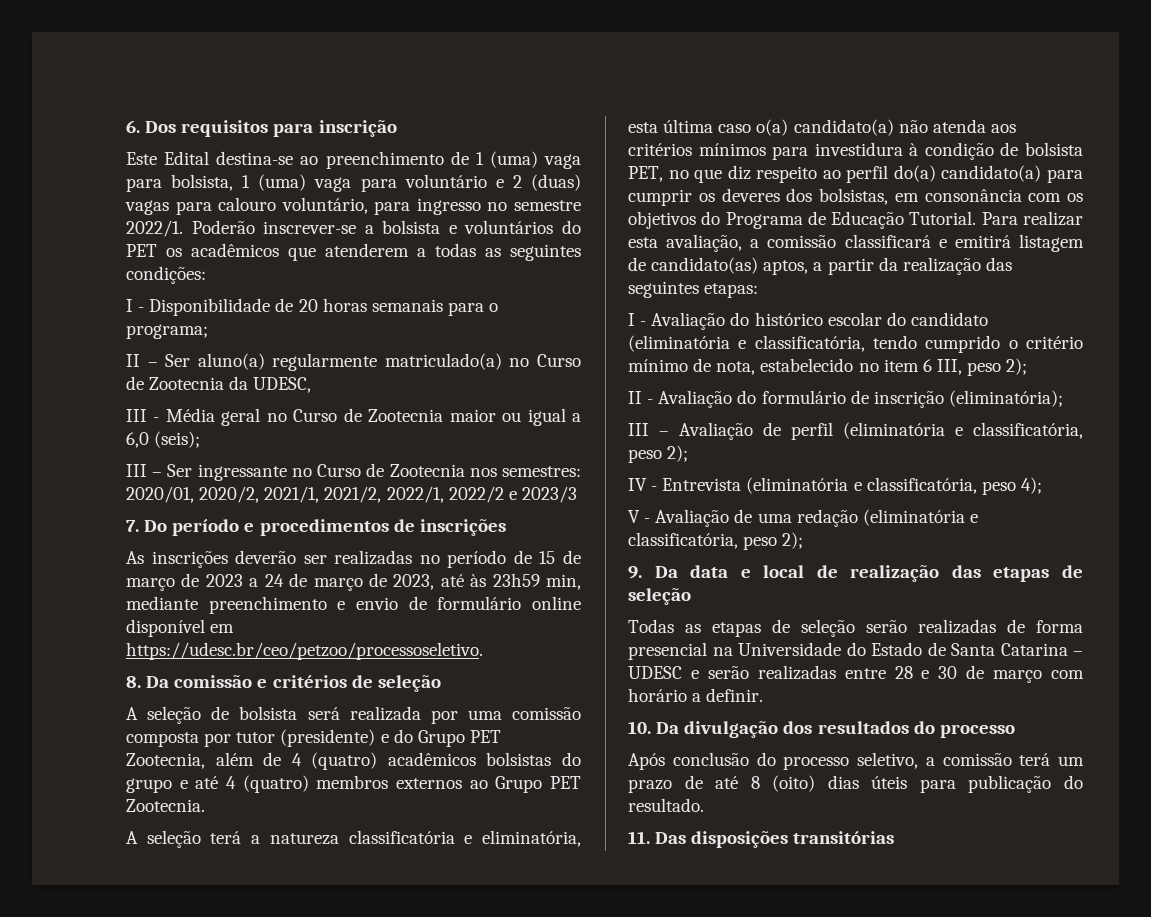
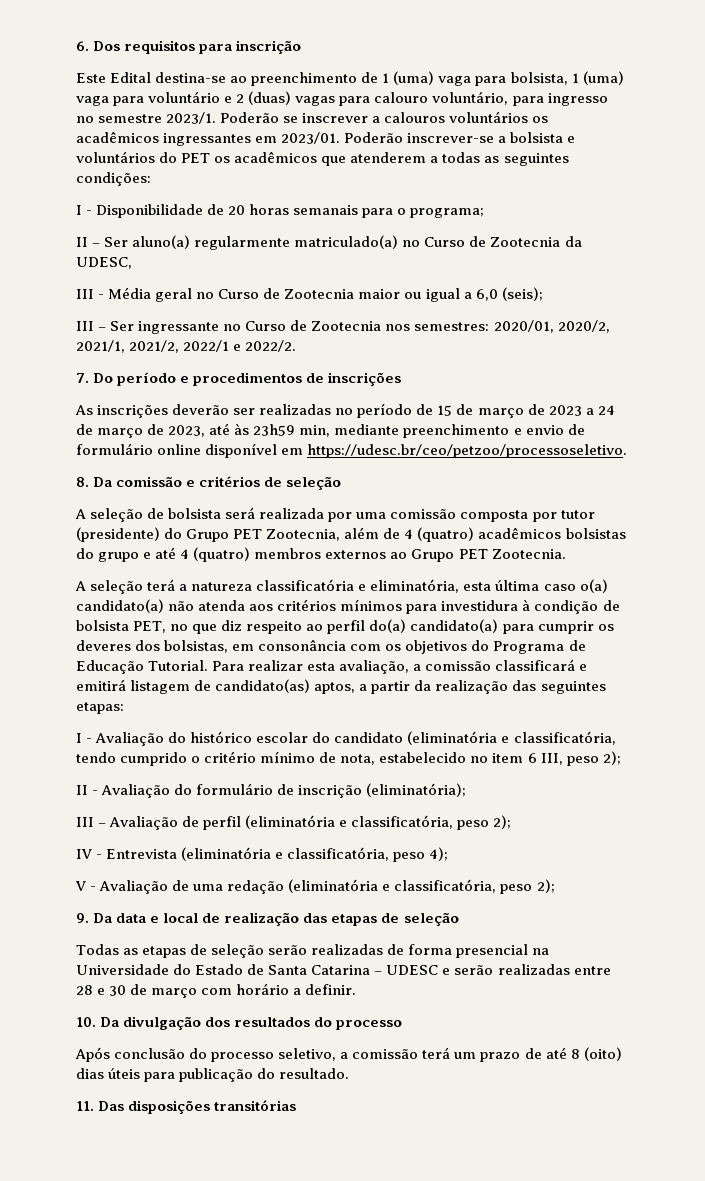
- Este Edital destina-se ao preenchimento de 1 (uma) vaga para bolsista, 1 (uma) vaga para voluntário e 2 (duas) vagas para calouro voluntário, para ingresso no semestre 2022/1.
+ Este Edital destina-se ao preenchimento de 1 (uma) vaga para bolsista, 1 (uma) vaga para voluntário e 2 (duas) vagas para calouro voluntário, para ingresso no semestre 2023/1. Poderão se inscrever a calouros voluntários os acadêmicos ingressantes em 2023/01.
- III – Ser ingressante no Curso de Zootecnia nos semestres: 2020/01, 2020/2, 2021/1, 2021/2, 2022/1, 2022/2 e 2023/3
+ III – Ser ingressante no Curso de Zootecnia nos semestres: 2020/01, 2020/2, 2021/1, 2021/2, 2022/1 e 2022/2.
- A seleção de bolsista será realizada por uma comissão composta por tutor (presidente) e do Grupo PET Zootecnia, além de 4 (quatro) acadêmicos bolsistas do grupo e até 4 (quatro) membros externos ao Grupo PET Zootecnia.
+ A seleção de bolsista será realizada por uma comissão composta por tutor (presidente) do Grupo PET Zootecnia, além de 4 (quatro) acadêmicos bolsistas do grupo e até 4 (quatro) membros externos ao Grupo PET Zootecnia.

